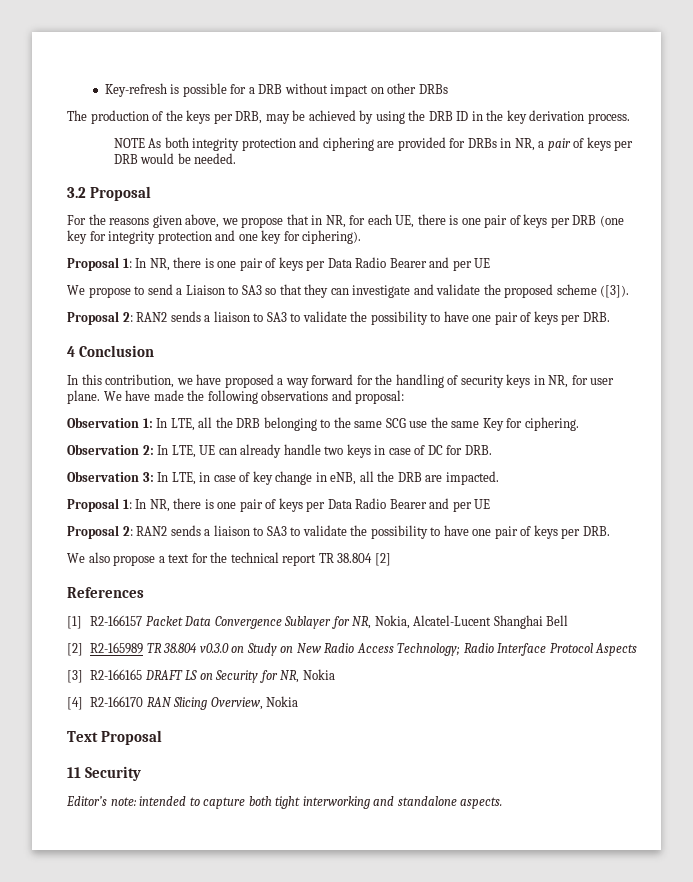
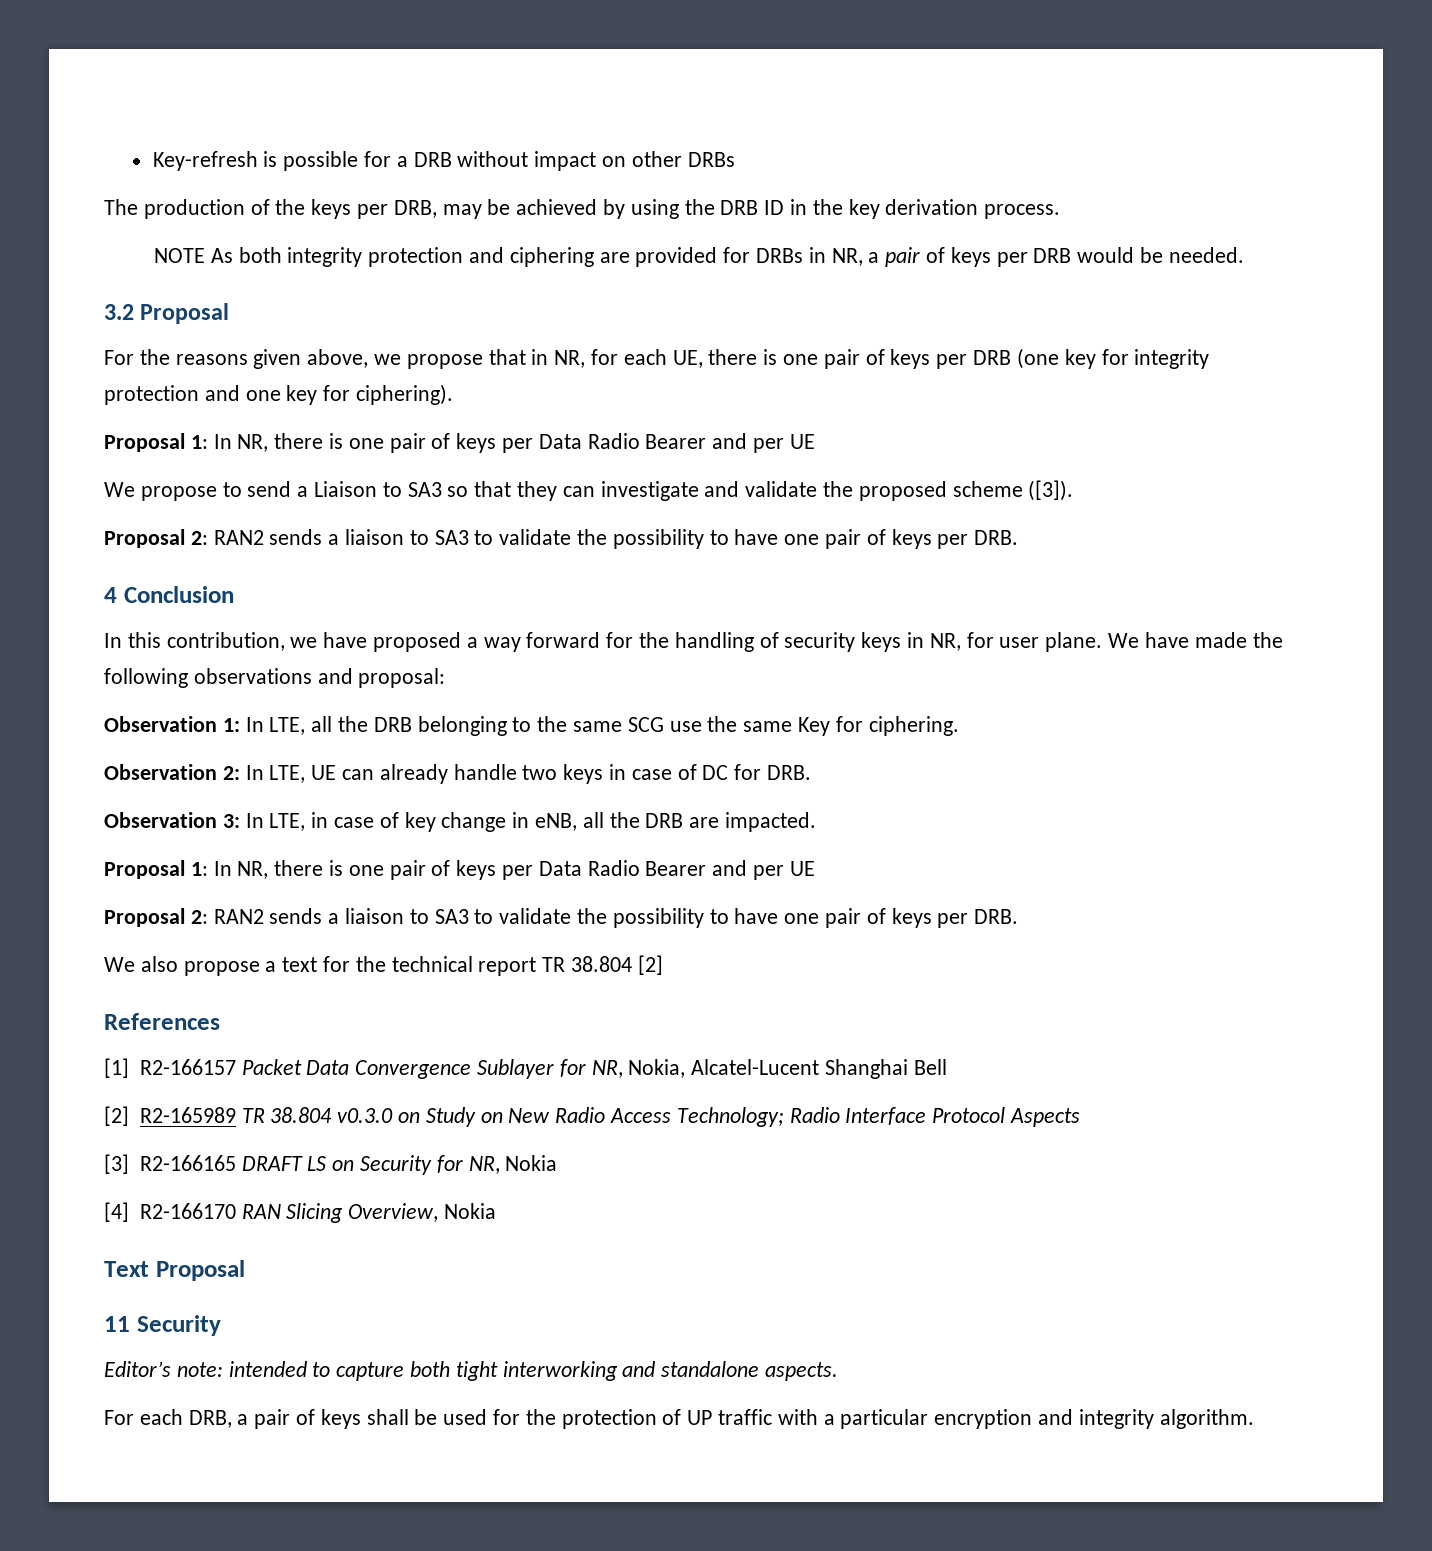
+ For each DRB, a pair of keys shall be used for the protection of UP traffic with a particular encryption and integrity algorithm.

